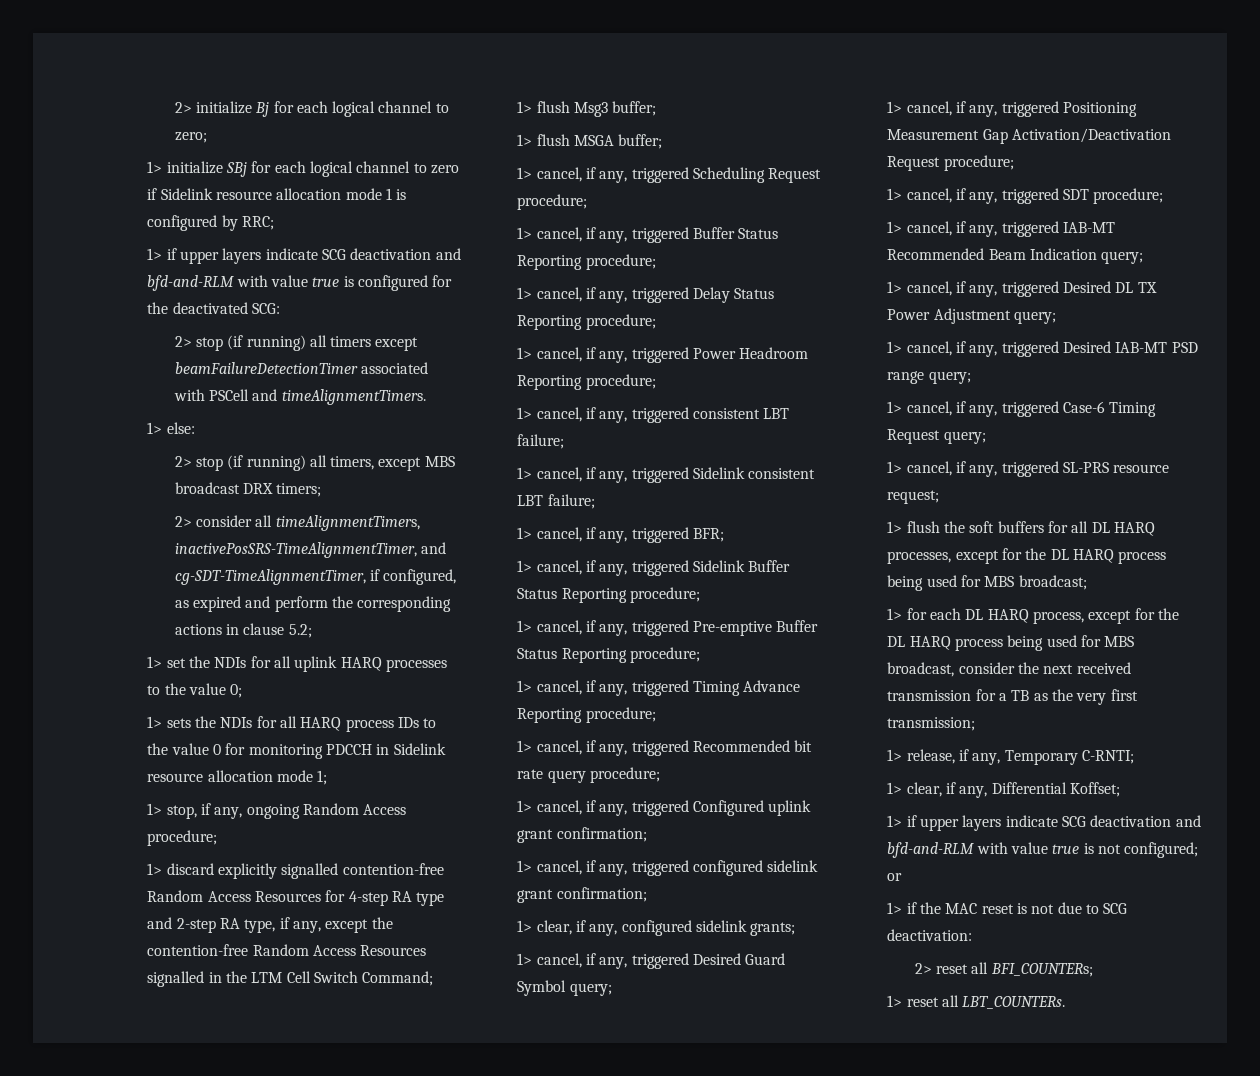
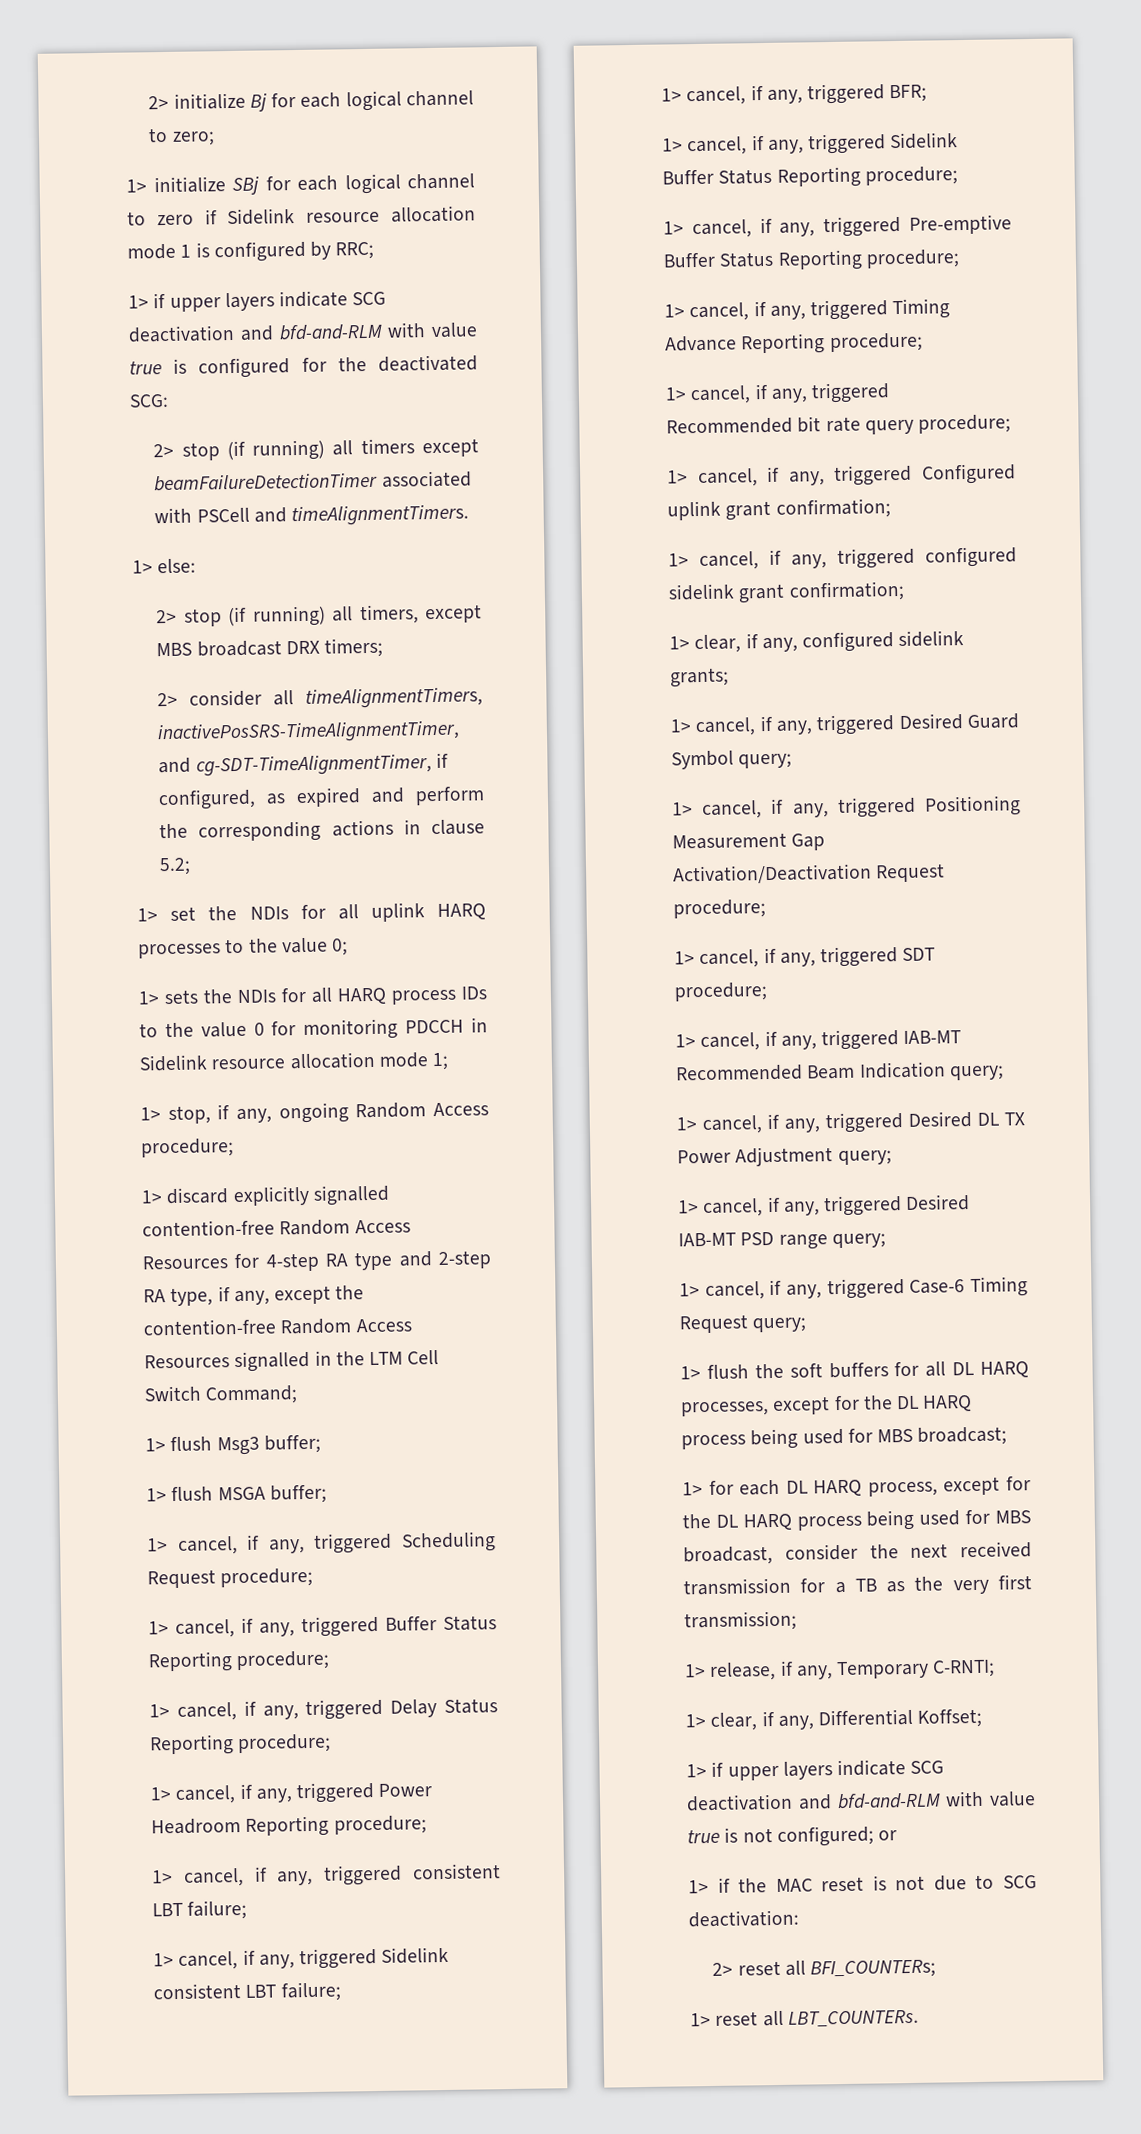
- 1> cancel, if any, triggered SL-PRS resource request;

